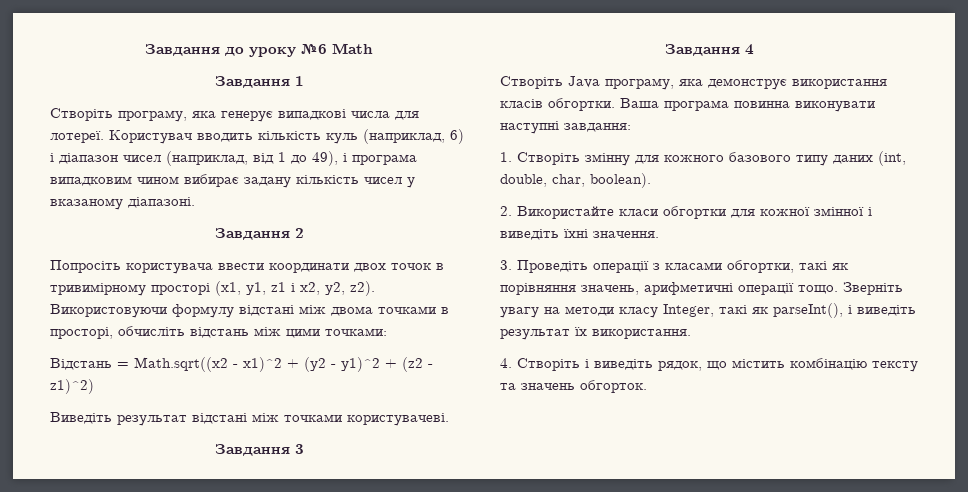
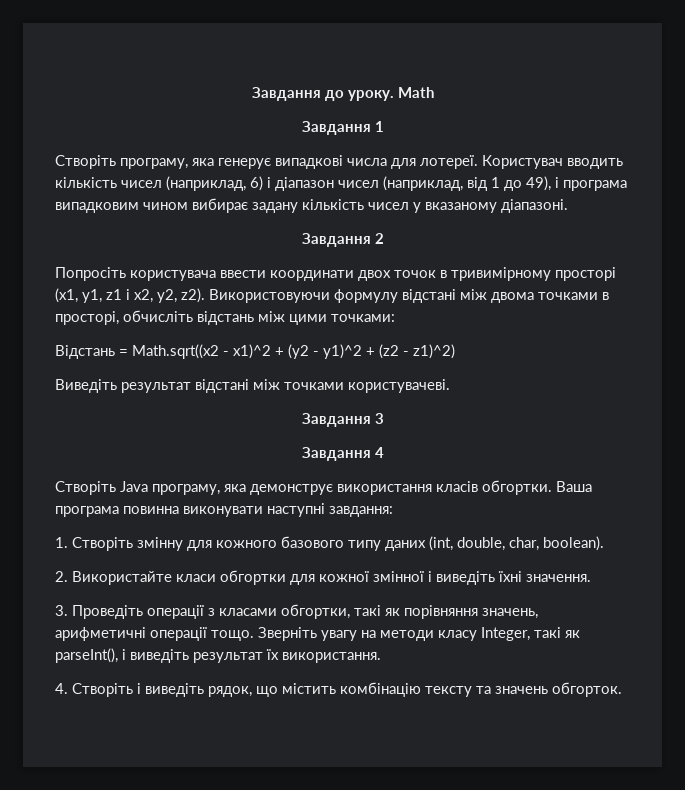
- Завдання до уроку №6 Math
+ Завдання до уроку. Math
- Користувач вводить кількість куль (наприклад, 6) і діапазон чисел (наприклад, від 1 до 49), і програма випадковим чином вибирає задану кількість чисел у вказаному діапазоні.
+ Користувач вводить кількість чисел (наприклад, 6) і діапазон чисел (наприклад, від 1 до 49), і програма випадковим чином вибирає задану кількість чисел у вказаному діапазоні.

